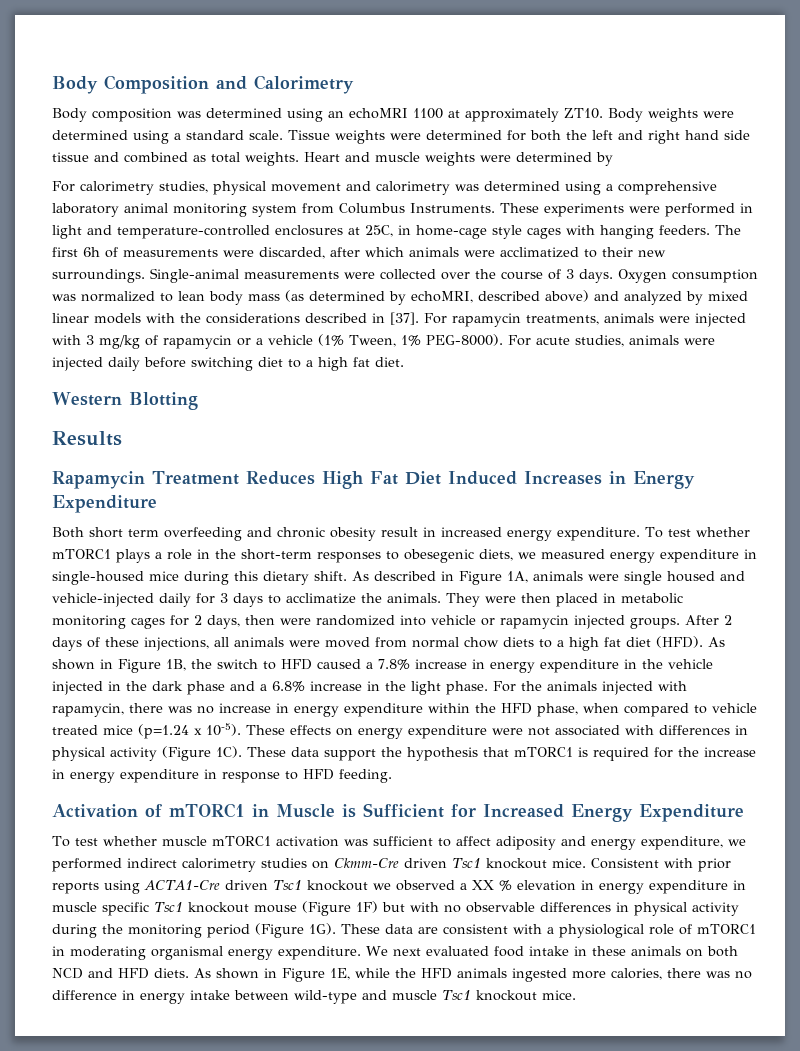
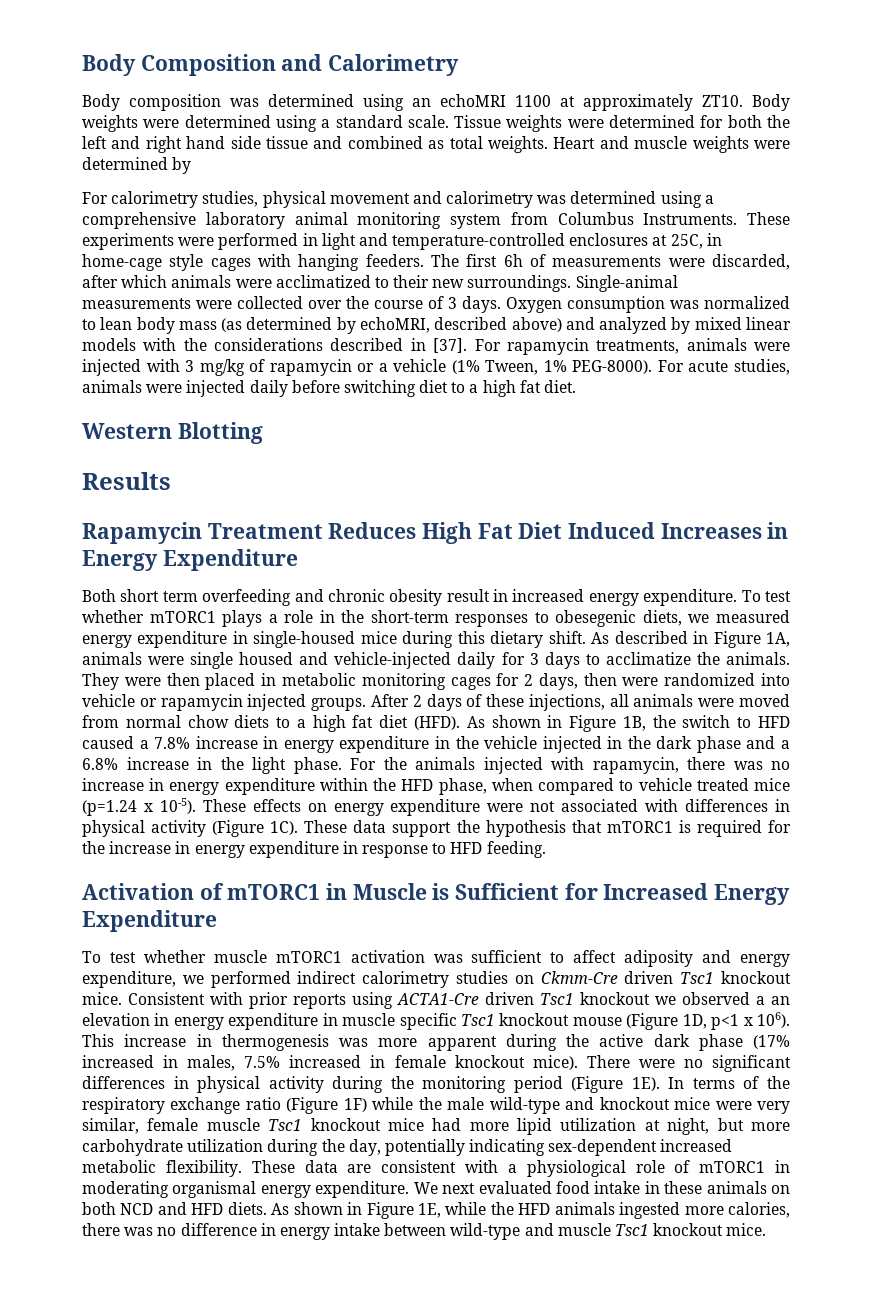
- Consistent with prior reports using ACTA1-Cre driven Tsc1 knockout we observed a XX % elevation in energy expenditure in muscle specific Tsc1 knockout mouse (Figure 1F) but with no observable differences in physical activity during the monitoring period (Figure 1G).
+ Consistent with prior reports using ACTA1-Cre driven Tsc1 knockout we observed a an elevation in energy expenditure in muscle specific Tsc1 knockout mouse (Figure 1D, p<1 x 106). This increase in thermogenesis was more apparent during the active dark phase (17% increased in males, 7.5% increased in female knockout mice). There were no significant differences in physical activity during the monitoring period (Figure 1E). In terms of the respiratory exchange ratio (Figure 1F) while the male wild-type and knockout mice were very similar, female muscle Tsc1 knockout mice had more lipid utilization at night, but more carbohydrate utilization during the day, potentially indicating sex-dependent increased metabolic flexibility.

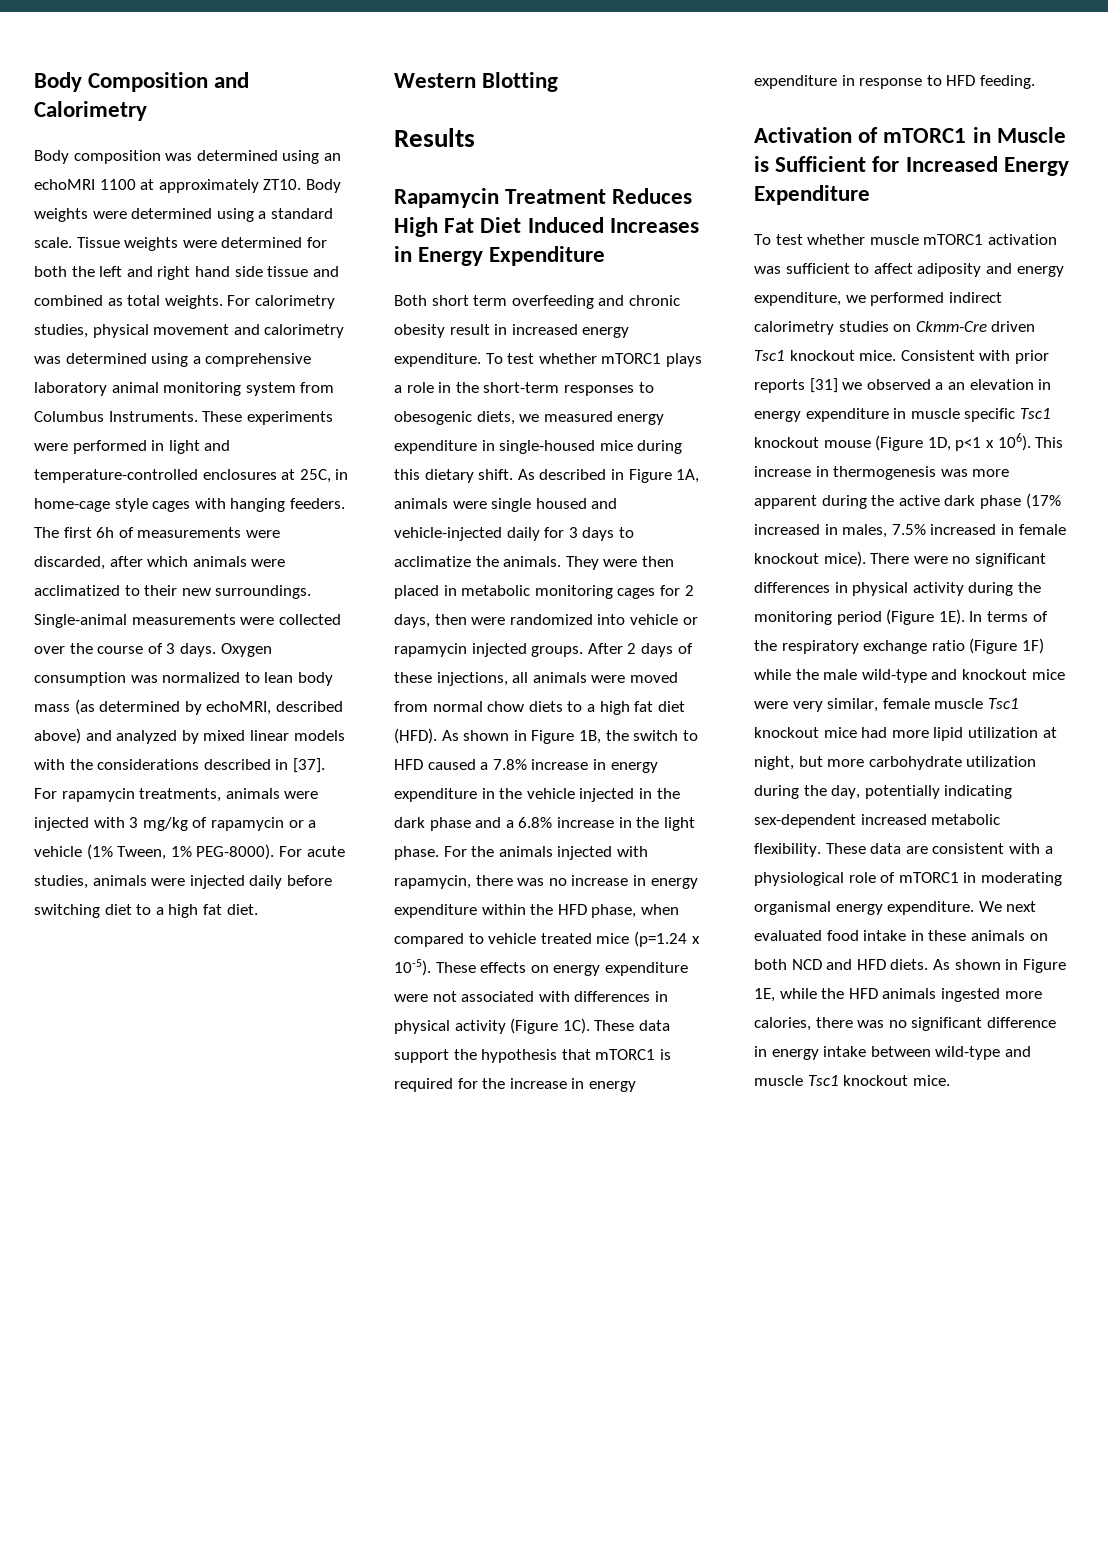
- Tissue weights were determined for both the left and right hand side tissue and combined as total weights. Heart and muscle weights were determined by
- For calorimetry studies, physical movement and calorimetry was determined using a comprehensive laboratory animal monitoring system from Columbus Instruments.
+ Tissue weights were determined for both the left and right hand side tissue and combined as total weights. For calorimetry studies, physical movement and calorimetry was determined using a comprehensive laboratory animal monitoring system from Columbus Instruments.
- To test whether mTORC1 plays a role in the short-term responses to obesegenic diets, we measured energy expenditure in single-housed mice during this dietary shift.
+ To test whether mTORC1 plays a role in the short-term responses to obesogenic diets, we measured energy expenditure in single-housed mice during this dietary shift.
- Consistent with prior reports using ACTA1-Cre driven Tsc1 knockout we observed a an elevation in energy expenditure in muscle specific Tsc1 knockout mouse (Figure 1D, p<1 x 106).
+ Consistent with prior reports [31] we observed a an elevation in energy expenditure in muscle specific Tsc1 knockout mouse (Figure 1D, p<1 x 106).
- As shown in Figure 1E, while the HFD animals ingested more calories, there was no difference in energy intake between wild-type and muscle Tsc1 knockout mice.
+ As shown in Figure 1E, while the HFD animals ingested more calories, there was no significant difference in energy intake between wild-type and muscle Tsc1 knockout mice.

